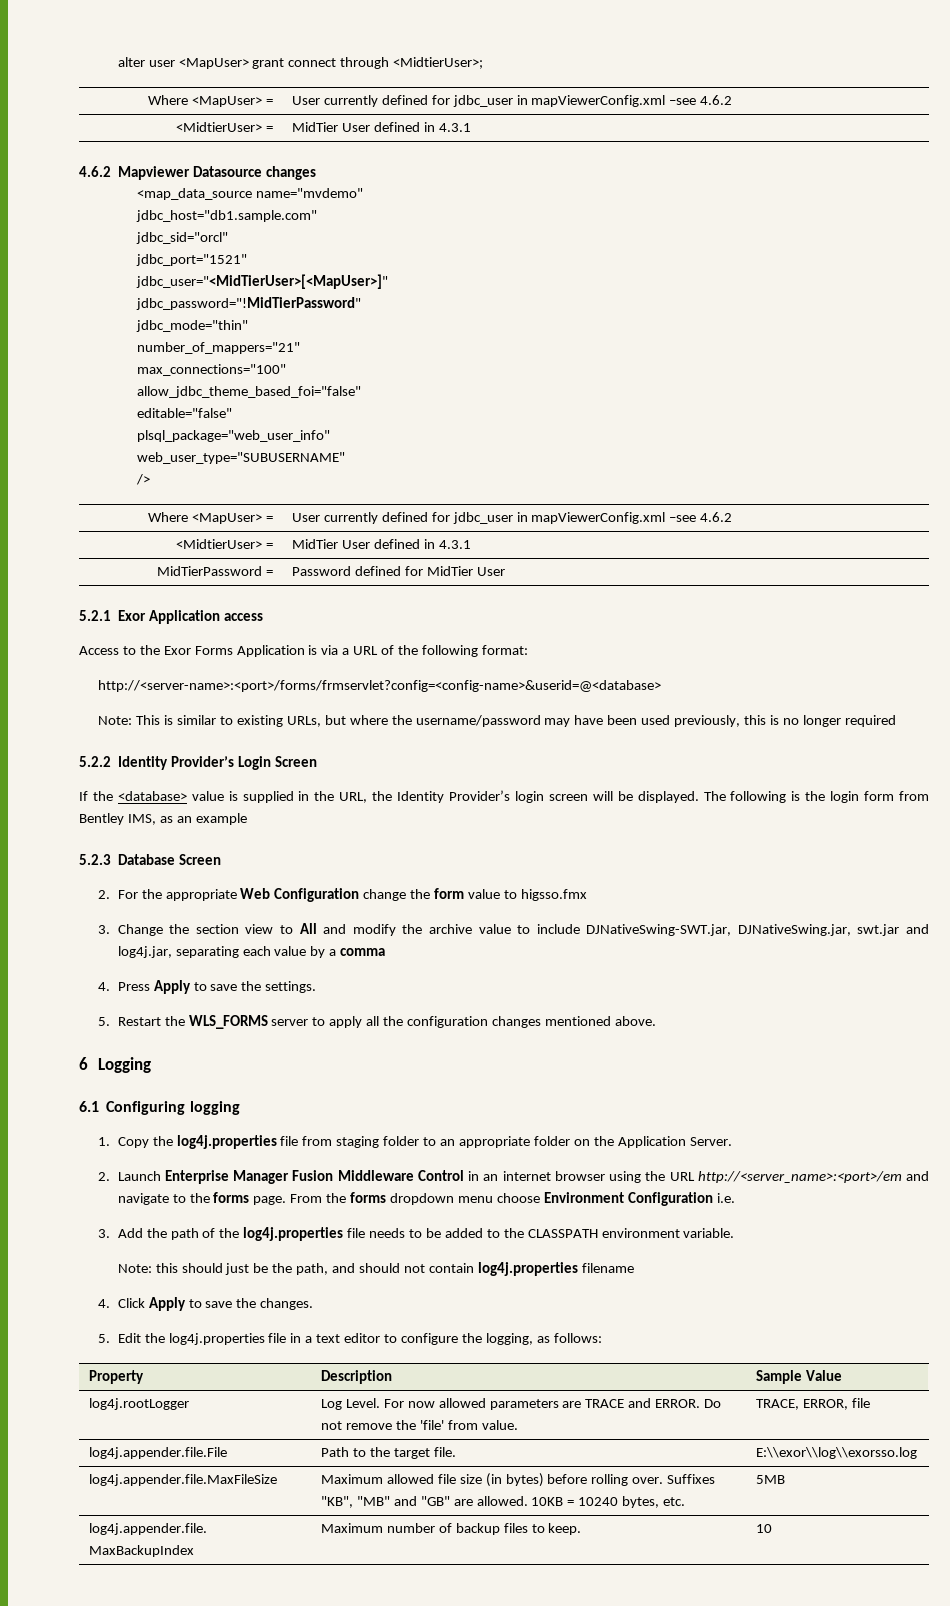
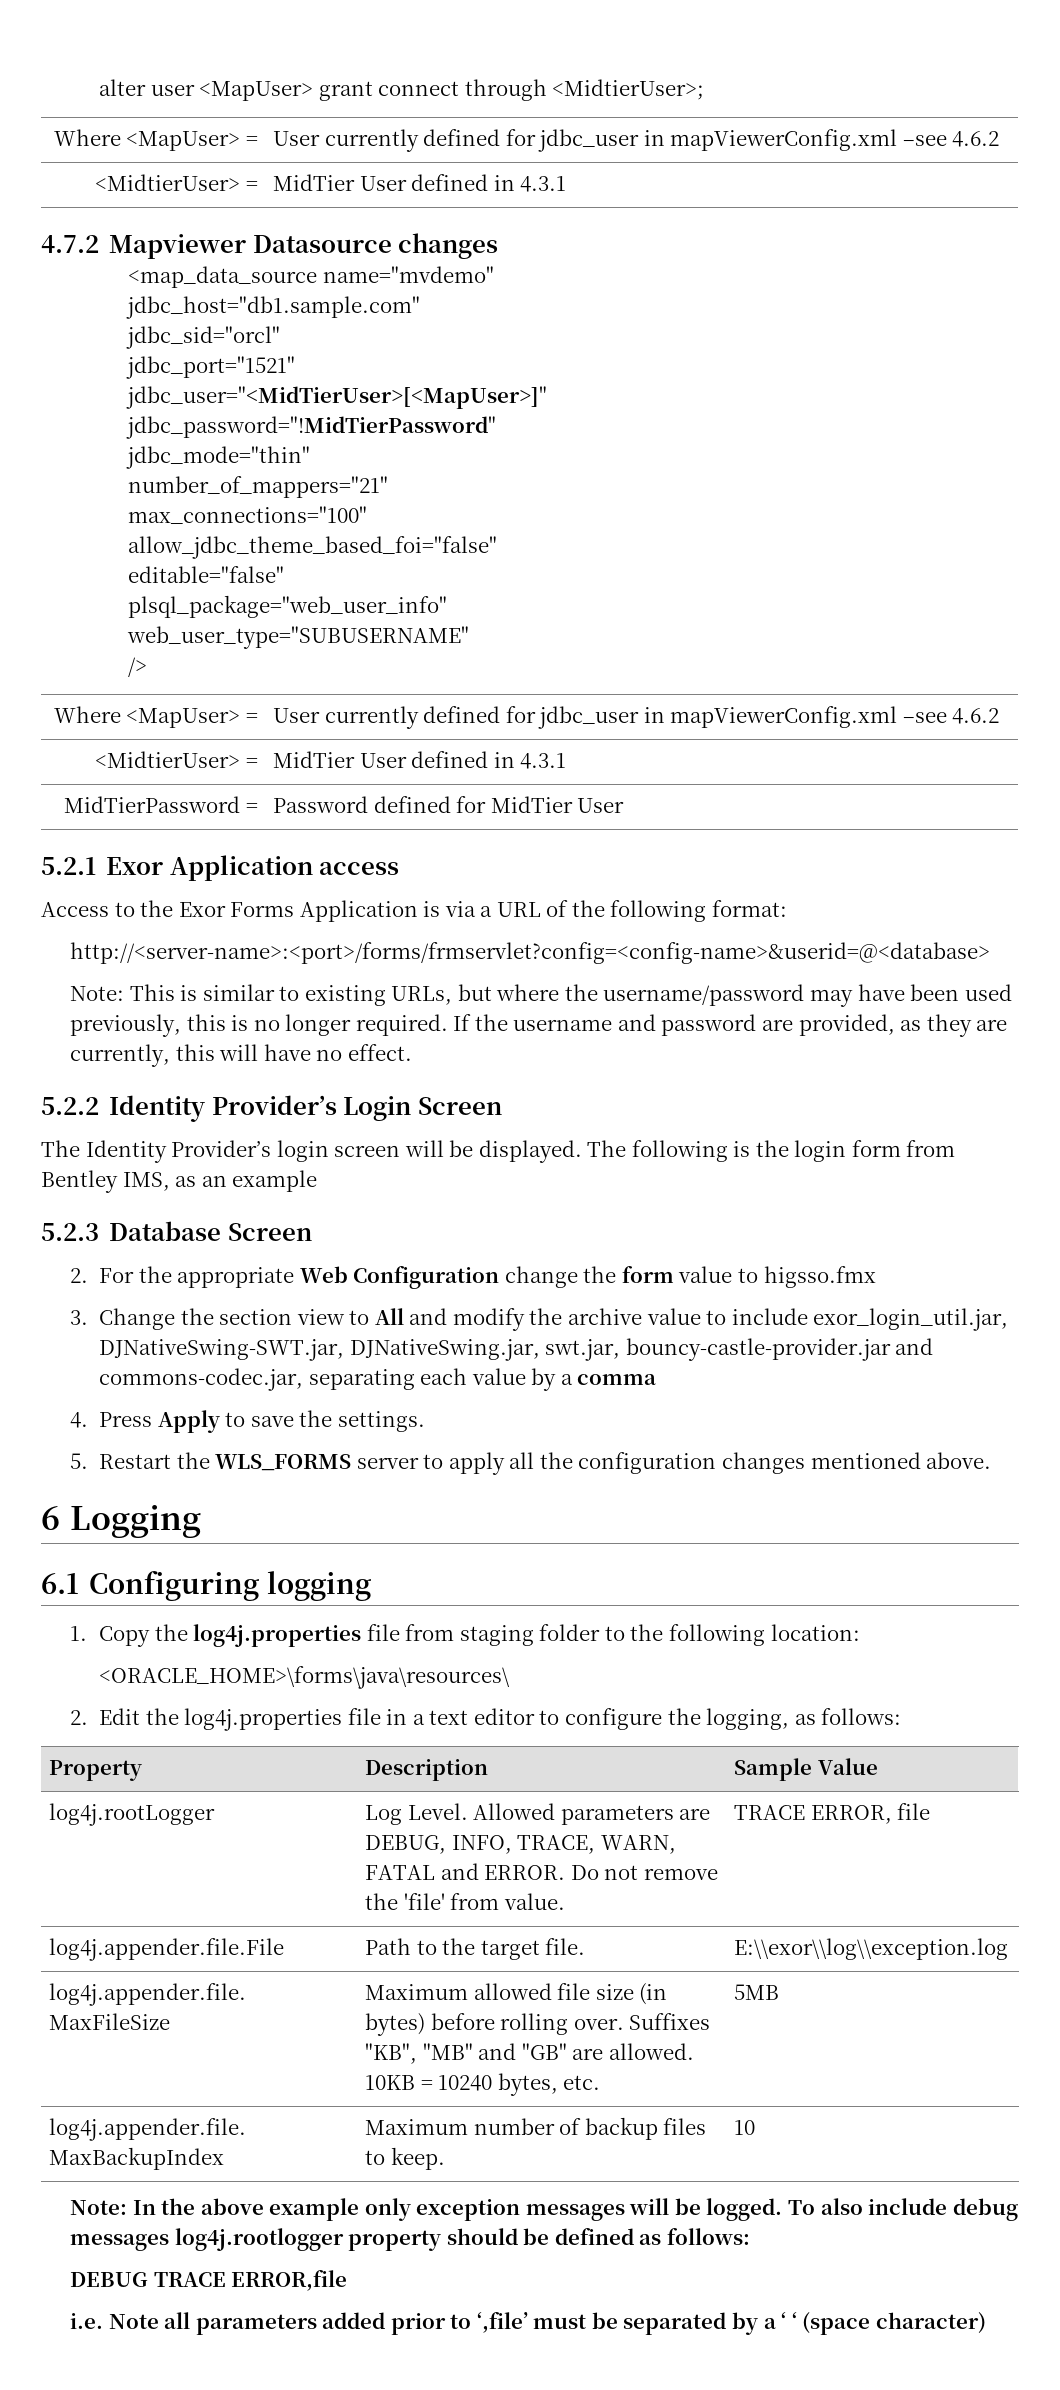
- 4.6.2 Mapviewer Datasource changes
+ 4.7.2 Mapviewer Datasource changes
- Note: This is similar to existing URLs, but where the username/password may have been used previously, this is no longer required
+ Note: This is similar to existing URLs, but where the username/password may have been used previously, this is no longer required. If the username and password are provided, as they are currently, this will have no effect.
- If the <database> value is supplied in the URL, the Identity Provider’s login screen will be displayed.
+ The Identity Provider’s login screen will be displayed.
- 3. Change the section view to All and modify the archive value to include DJNativeSwing-SWT.jar, DJNativeSwing.jar, swt.jar and log4j.jar, separating each value by a comma
+ 3. Change the section view to All and modify the archive value to include exor_login_util.jar, DJNativeSwing-SWT.jar, DJNativeSwing.jar, swt.jar, bouncy-castle-provider.jar and commons-codec.jar, separating each value by a comma
- 1. Copy the log4j.properties file from staging folder to an appropriate folder on the Application Server.
- 2. Launch Enterprise Manager Fusion Middleware Control in an internet browser using the URL http://<server_name>:<port>/em and navigate to the forms page. From the forms dropdown menu choose Environment Configuration i.e.
- 3. Add the path of the log4j.properties file needs to be added to the CLASSPATH environment variable.
- Note: this should just be the path, and should not contain log4j.properties filename
- 4. Click Apply to save the changes.
- 5. Edit the log4j.properties file in a text editor to configure the logging, as follows:
+ 1. Copy the log4j.properties file from staging folder to the following location:
+ <ORACLE_HOME>\forms\java\resources\
+ 2. Edit the log4j.properties file in a text editor to configure the logging, as follows:
- log4j.rootLogger | Log Level. For now allowed parameters are TRACE and ERROR. Do not remove the 'file' from value. | TRACE, ERROR, file
+ log4j.rootLogger | Log Level. Allowed parameters are DEBUG, INFO, TRACE, WARN, FATAL and ERROR. Do not remove the 'file' from value. | TRACE ERROR, file
- log4j.appender.file.File | Path to the target file. | E:\\exor\\log\\exorsso.log
+ log4j.appender.file.File | Path to the target file. | E:\\exor\\log\\exception.log
+ Note: In the above example only exception messages will be logged. To also include debug messages log4j.rootlogger property should be defined as follows:
+ DEBUG TRACE ERROR,file
+ i.e. Note all parameters added prior to ‘,file’ must be separated by a ‘ ‘ (space character)

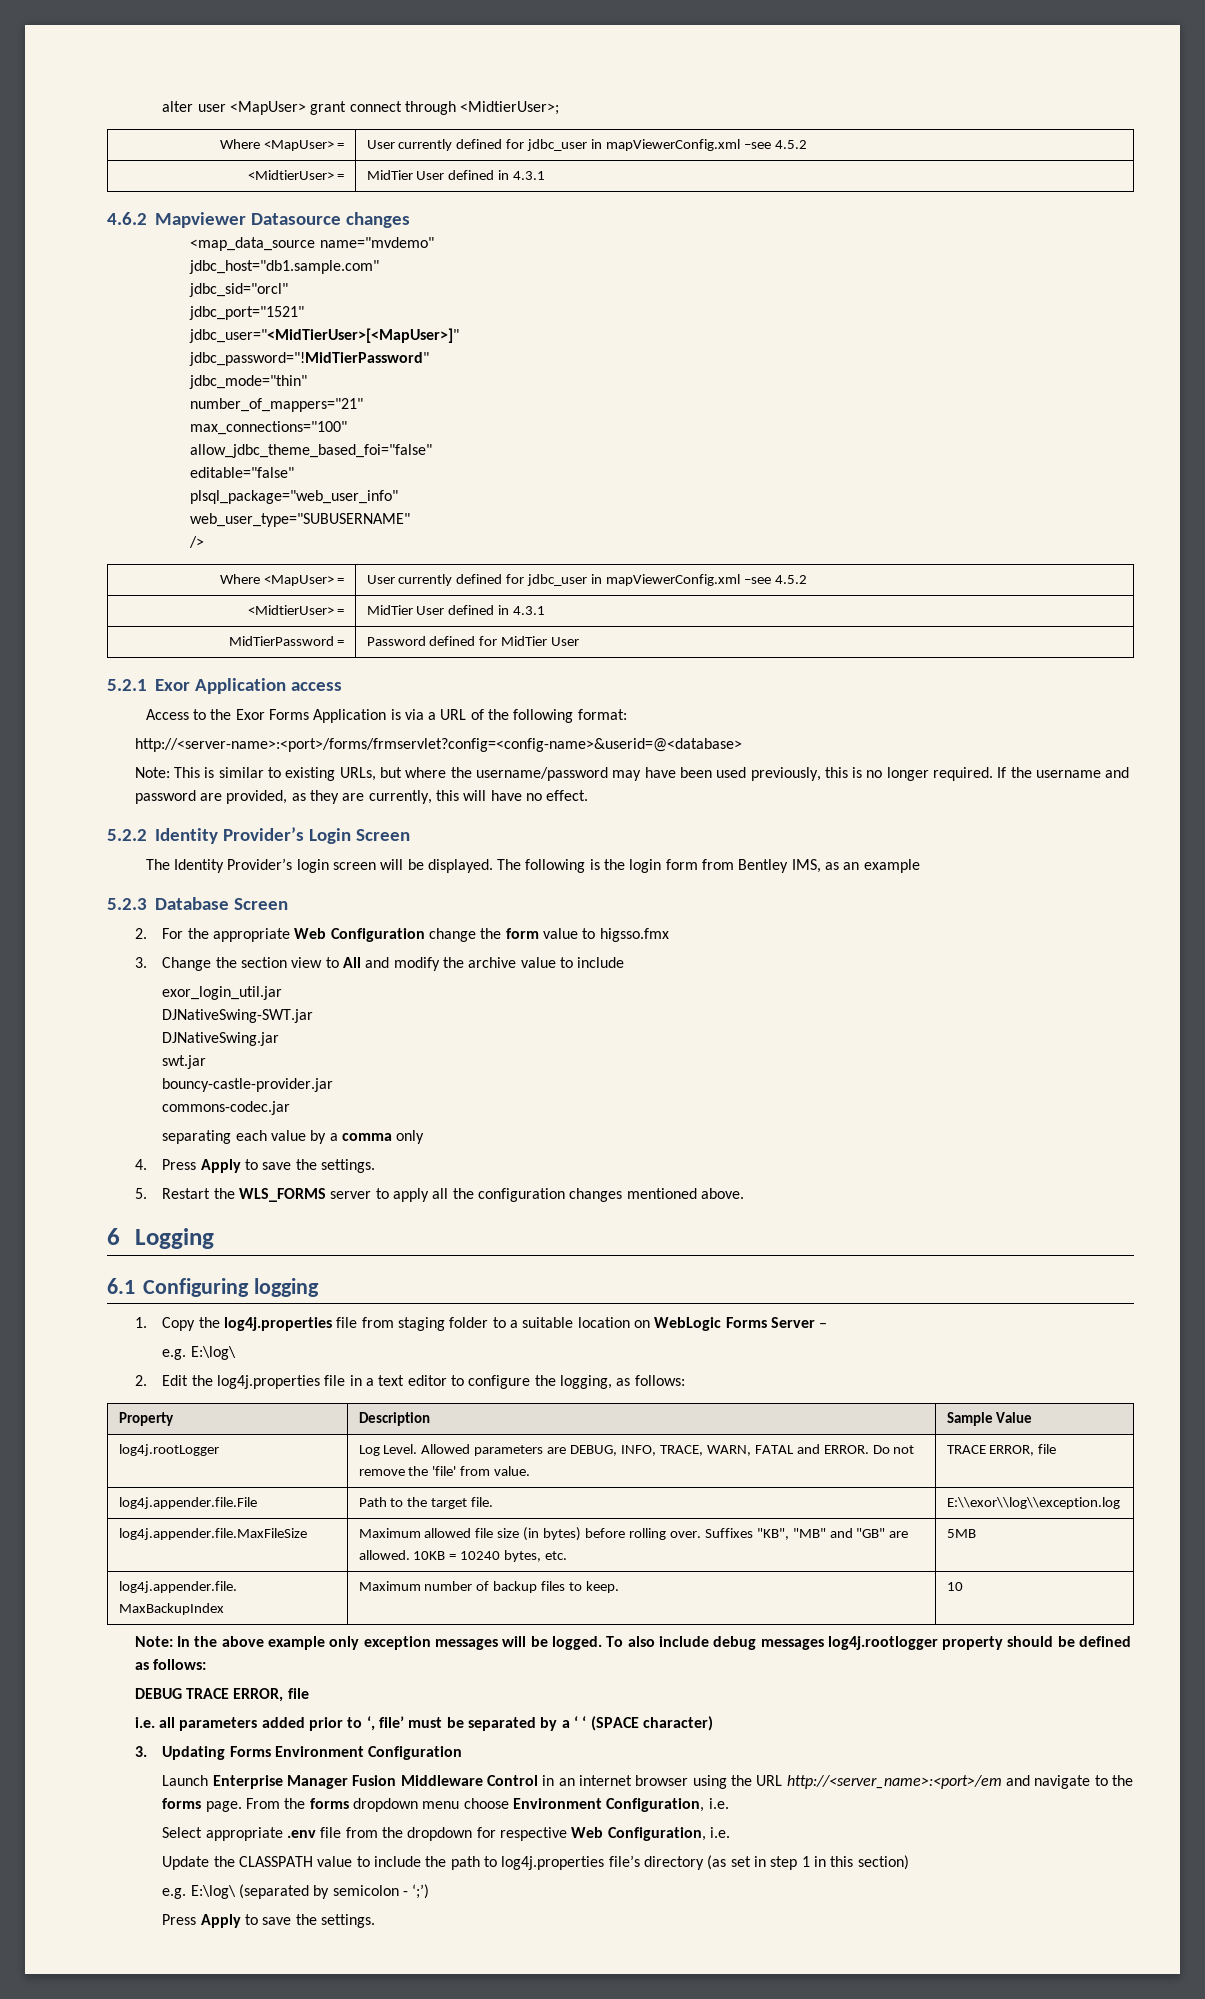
  alter user <MapUser> grant connect through <MidtierUser>;
- Where <MapUser> = | User currently defined for jdbc_user in mapViewerConfig.xml –see 4.6.2
+ Where <MapUser> = | User currently defined for jdbc_user in mapViewerConfig.xml –see 4.5.2
  <MidtierUser> = | MidTier User defined in 4.3.1
- 4.7.2 Mapviewer Datasource changes
+ 4.6.2 Mapviewer Datasource changes
  />
- Where <MapUser> = | User currently defined for jdbc_user in mapViewerConfig.xml –see 4.6.2
+ Where <MapUser> = | User currently defined for jdbc_user in mapViewerConfig.xml –see 4.5.2
- 3. Change the section view to All and modify the archive value to include exor_login_util.jar, DJNativeSwing-SWT.jar, DJNativeSwing.jar, swt.jar, bouncy-castle-provider.jar and commons-codec.jar, separating each value by a comma
+ 3. Change the section view to All and modify the archive value to include
+ exor_login_util.jar
+ DJNativeSwing-SWT.jar
+ DJNativeSwing.jar
+ swt.jar
+ bouncy-castle-provider.jar
+ commons-codec.jar
+ separating each value by a comma only
- 1. Copy the log4j.properties file from staging folder to the following location:
- <ORACLE_HOME>\forms\java\resources\
+ 1. Copy the log4j.properties file from staging folder to a suitable location on WebLogic Forms Server –
+ e.g. E:\log\
- DEBUG TRACE ERROR,file
- i.e. Note all parameters added prior to ‘,file’ must be separated by a ‘ ‘ (space character)
+ DEBUG TRACE ERROR, file
+ i.e. all parameters added prior to ‘, file’ must be separated by a ‘ ‘ (SPACE character)
+ 3. Updating Forms Environment Configuration
+ Launch Enterprise Manager Fusion Middleware Control in an internet browser using the URL http://<server_name>:<port>/em and navigate to the forms page. From the forms dropdown menu choose Environment Configuration, i.e.
+ Select appropriate .env file from the dropdown for respective Web Configuration, i.e.
+ Update the CLASSPATH value to include the path to log4j.properties file’s directory (as set in step 1 in this section)
+ e.g. E:\log\ (separated by semicolon - ‘;’)
+ Press Apply to save the settings.

